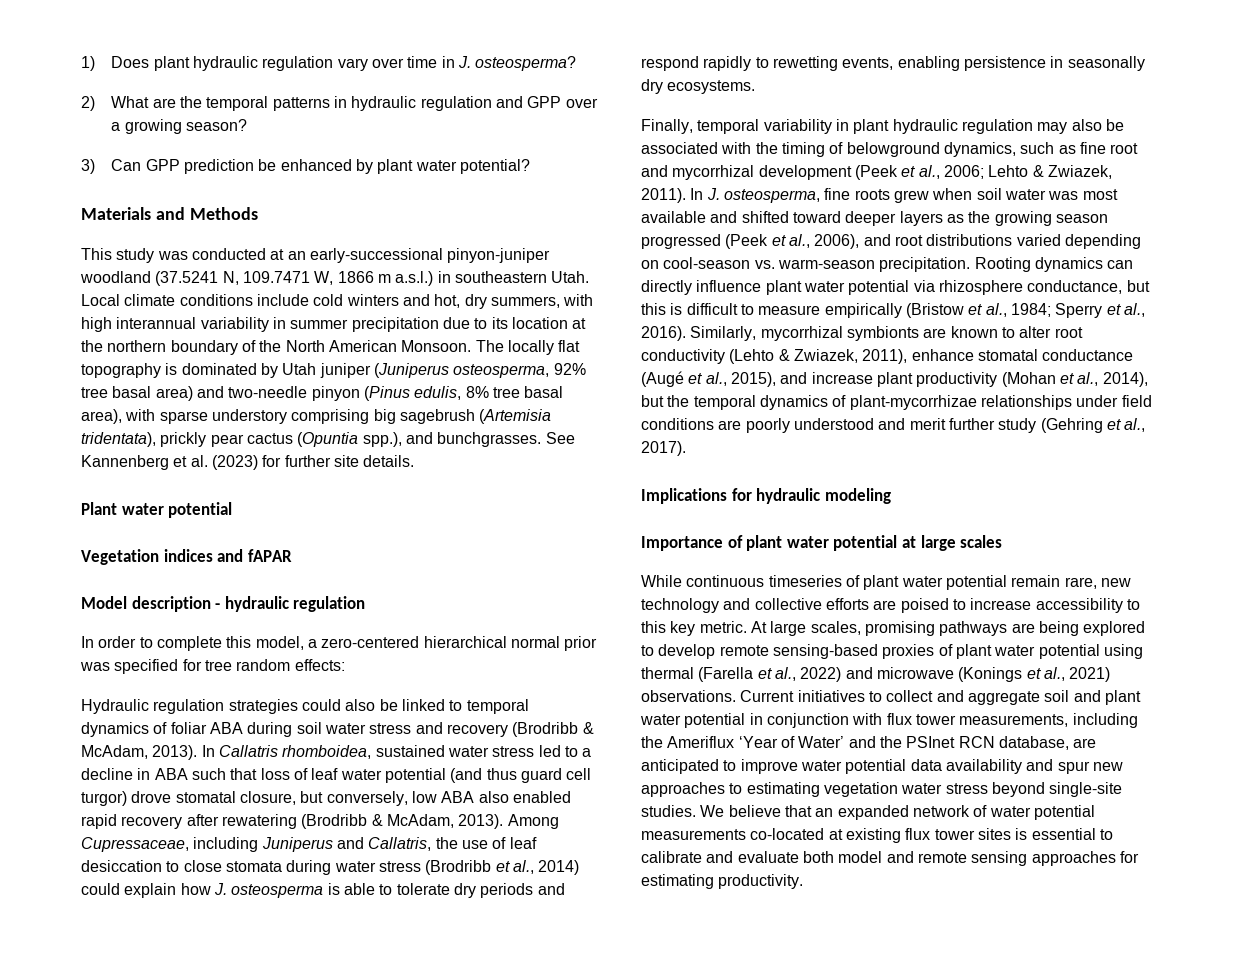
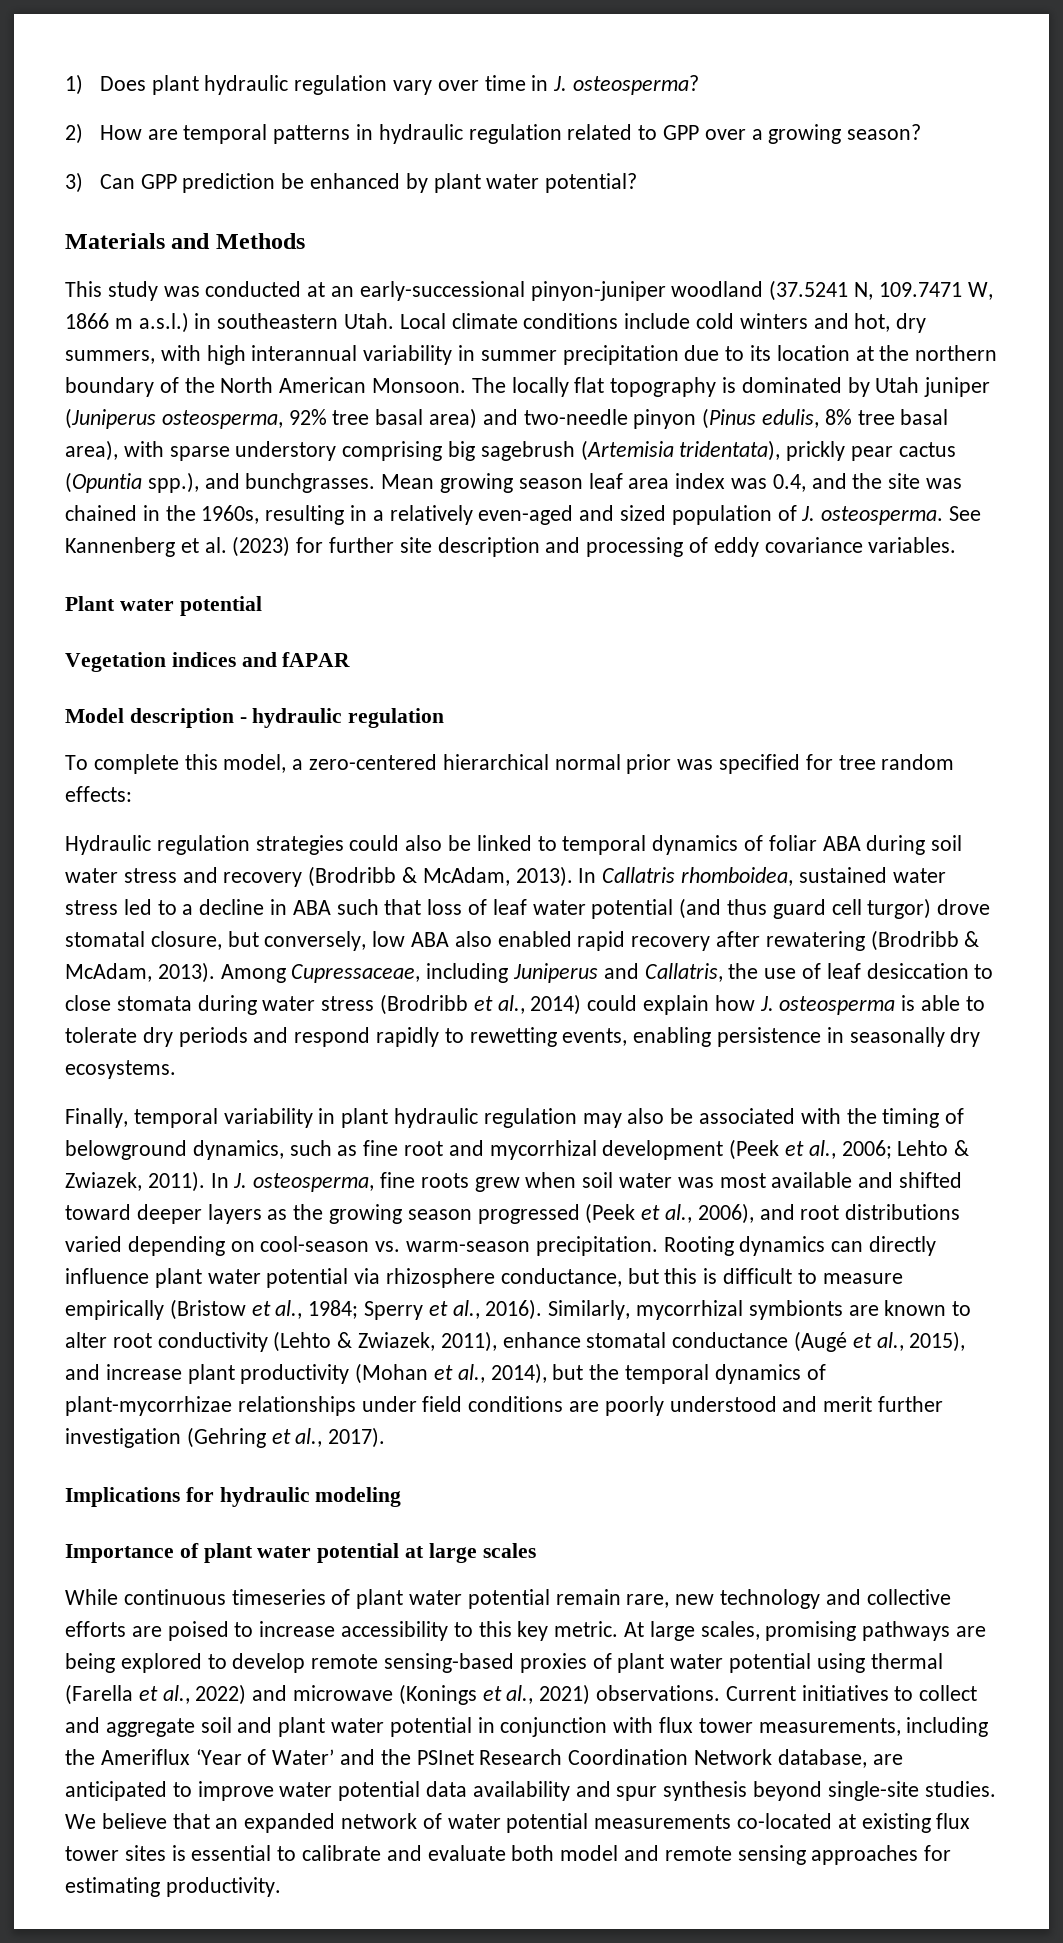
- 2) What are the temporal patterns in hydraulic regulation and GPP over a growing season?
+ 2) How are temporal patterns in hydraulic regulation related to GPP over a growing season?
+ Mean growing season leaf area index was 0.4, and the site was chained in the 1960s, resulting in a relatively even-aged and sized population of J. osteosperma.
- See Kannenberg et al. (2023) for further site details.
+ See Kannenberg et al. (2023) for further site description and processing of eddy covariance variables.
- In order to complete this model, a zero-centered hierarchical normal prior was specified for tree random effects:
+ To complete this model, a zero-centered hierarchical normal prior was specified for tree random effects:
- Similarly, mycorrhizal symbionts are known to alter root conductivity (Lehto & Zwiazek, 2011), enhance stomatal conductance (Augé et al., 2015), and increase plant productivity (Mohan et al., 2014), but the temporal dynamics of plant-mycorrhizae relationships under field conditions are poorly understood and merit further study (Gehring et al., 2017).
+ Similarly, mycorrhizal symbionts are known to alter root conductivity (Lehto & Zwiazek, 2011), enhance stomatal conductance (Augé et al., 2015), and increase plant productivity (Mohan et al., 2014), but the temporal dynamics of plant-mycorrhizae relationships under field conditions are poorly understood and merit further investigation (Gehring et al., 2017).
- Current initiatives to collect and aggregate soil and plant water potential in conjunction with flux tower measurements, including the Ameriflux ‘Year of Water’ and the PSInet RCN database, are anticipated to improve water potential data availability and spur new approaches to estimating vegetation water stress beyond single-site studies.
+ Current initiatives to collect and aggregate soil and plant water potential in conjunction with flux tower measurements, including the Ameriflux ‘Year of Water’ and the PSInet Research Coordination Network database, are anticipated to improve water potential data availability and spur synthesis beyond single-site studies.

